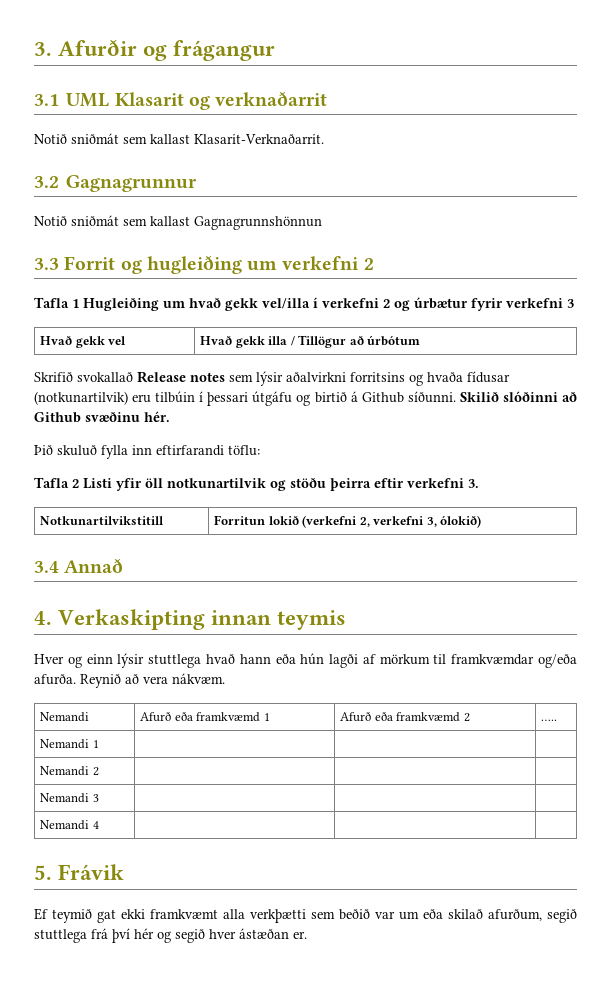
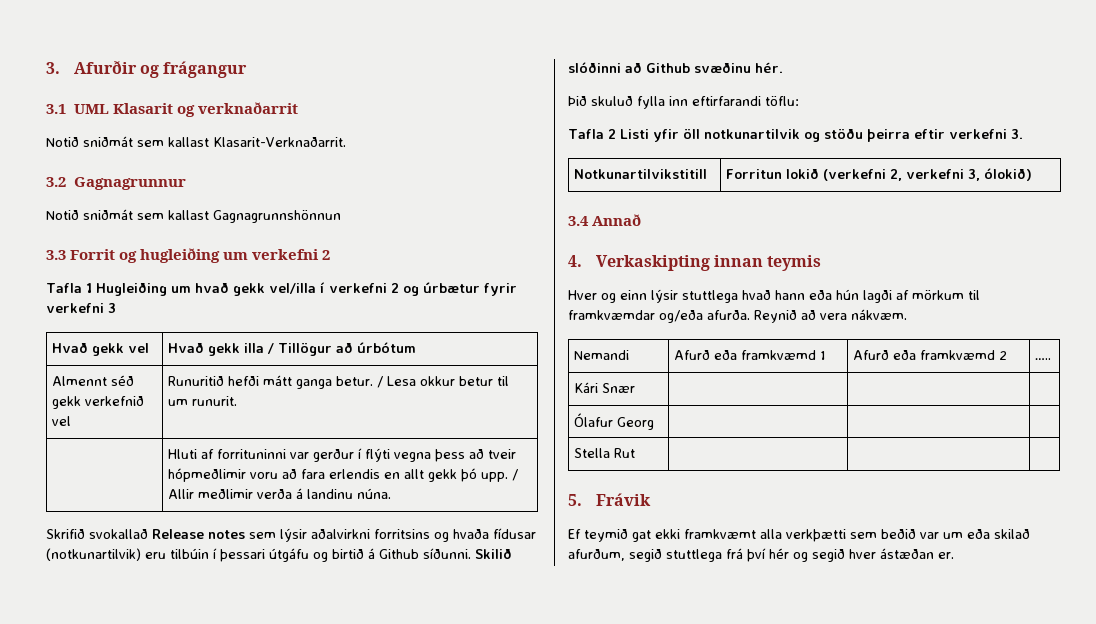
+ Almennt séð gekk verkefnið vel | Runuritið hefði mátt ganga betur. / Lesa okkur betur til um runurit.
+ | Hluti af forrituninni var gerður í flýti vegna þess að tveir hópmeðlimir voru að fara erlendis en allt gekk þó upp. / Allir meðlimir verða á landinu núna.
- Nemandi 1 | | |
- Nemandi 2 | | |
- Nemandi 3 | | |
- Nemandi 4 | | |
+ Kári Snær | | |
+ Ólafur Georg | | |
+ Stella Rut | | |

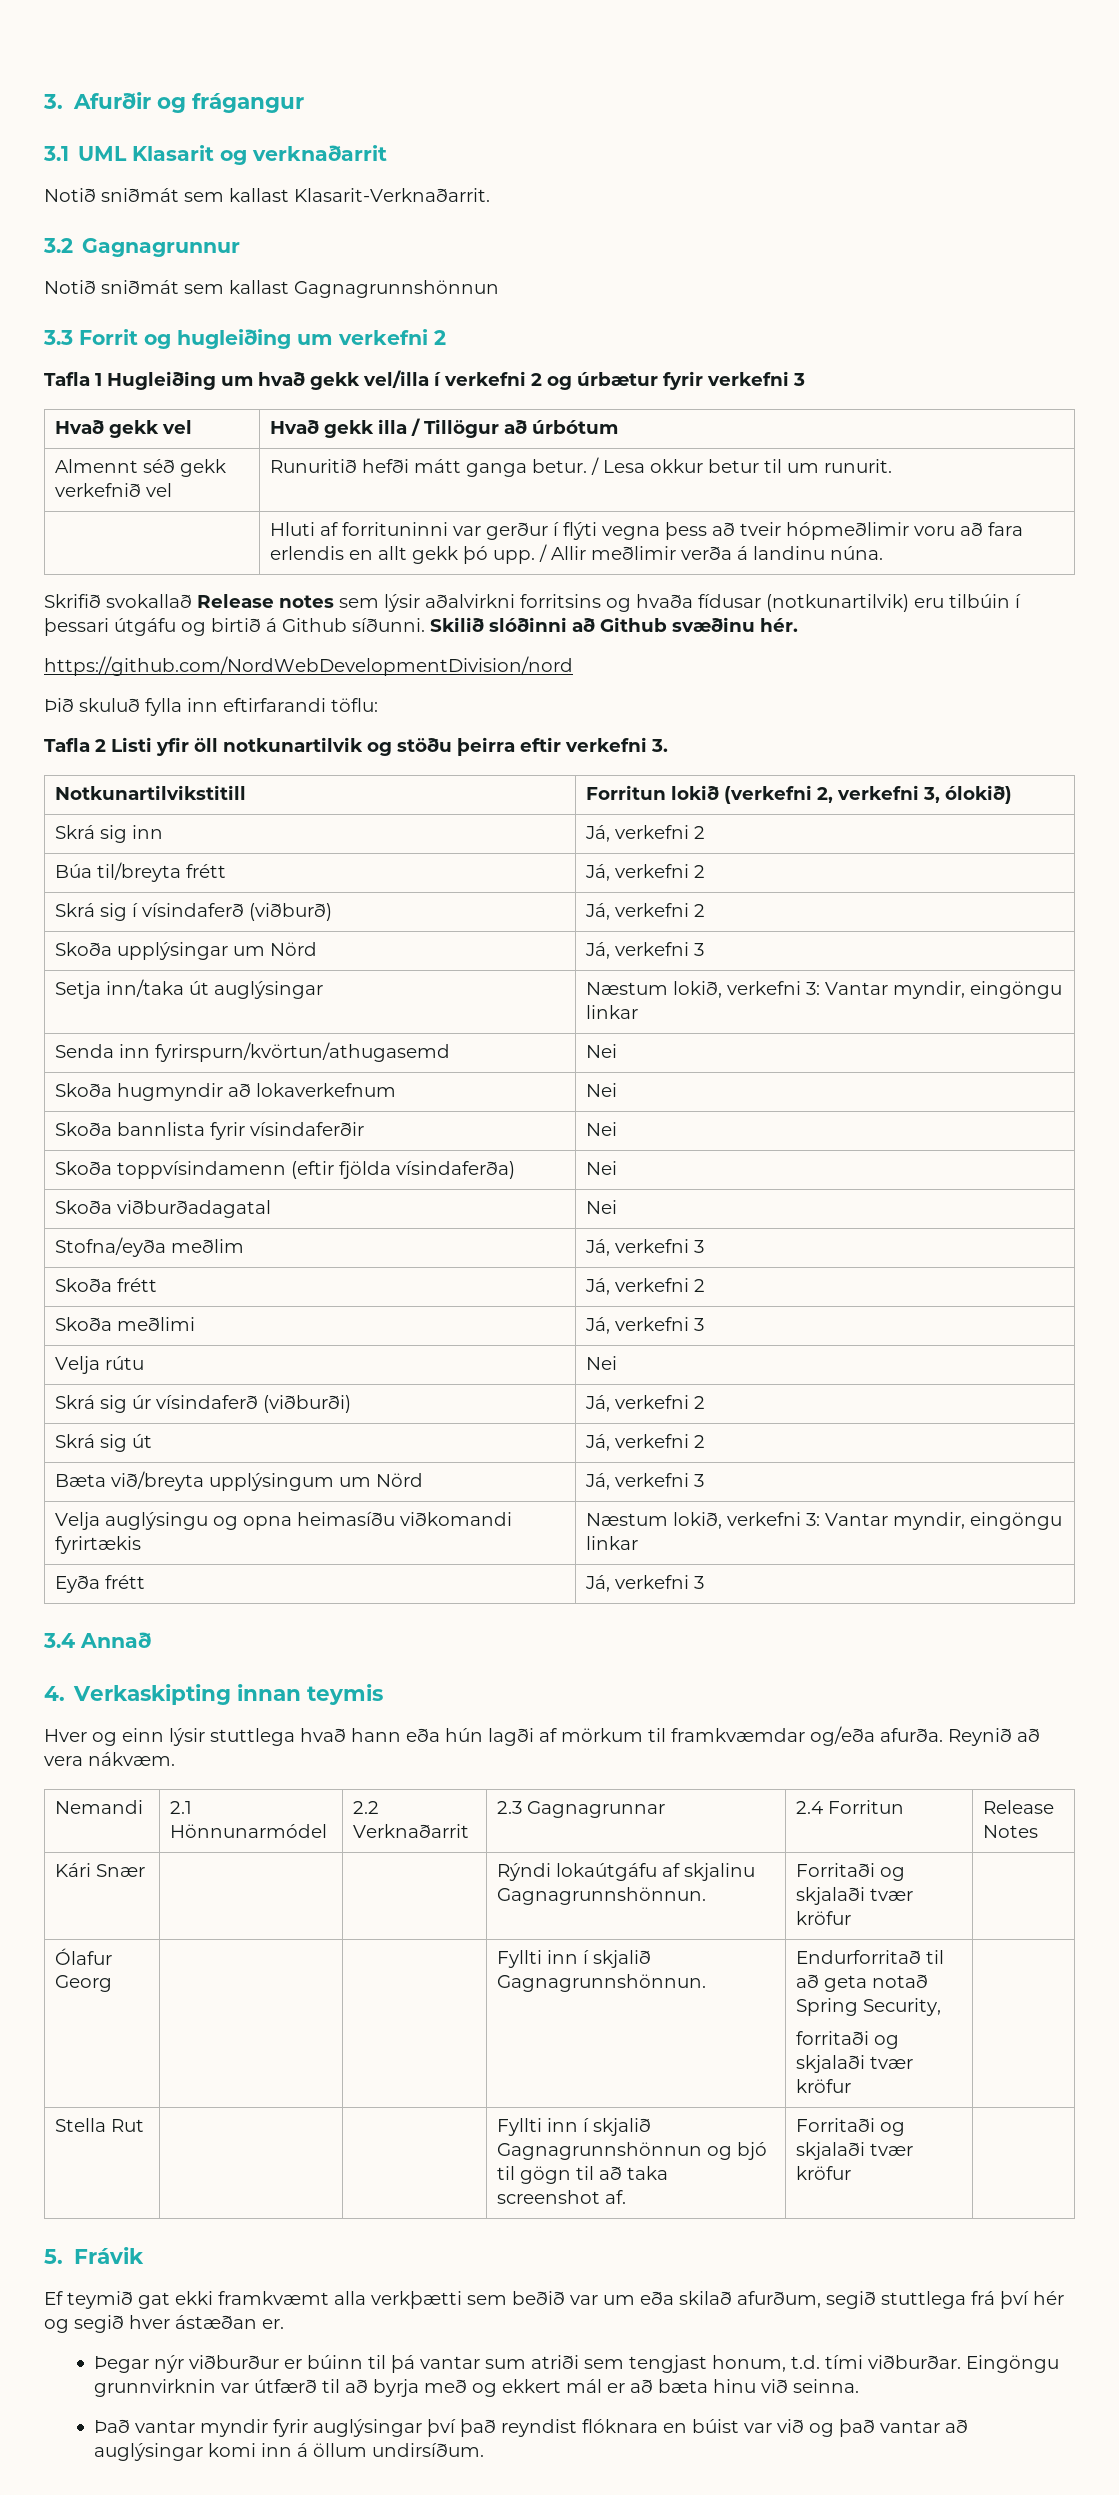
+ https://github.com/NordWebDevelopmentDivision/nord
+ Skrá sig inn | Já, verkefni 2
+ Búa til/breyta frétt | Já, verkefni 2
+ Skrá sig í vísindaferð (viðburð) | Já, verkefni 2
+ Skoða upplýsingar um Nörd | Já, verkefni 3
+ Setja inn/taka út auglýsingar | Næstum lokið, verkefni 3: Vantar myndir, eingöngu linkar
+ Senda inn fyrirspurn/kvörtun/athugasemd | Nei
+ Skoða hugmyndir að lokaverkefnum | Nei
+ Skoða bannlista fyrir vísindaferðir | Nei
+ Skoða toppvísindamenn (eftir fjölda vísindaferða) | Nei
+ Skoða viðburðadagatal | Nei
+ Stofna/eyða meðlim | Já, verkefni 3
+ Skoða frétt | Já, verkefni 2
+ Skoða meðlimi | Já, verkefni 3
+ Velja rútu | Nei
+ Skrá sig úr vísindaferð (viðburði) | Já, verkefni 2
+ Skrá sig út | Já, verkefni 2
+ Bæta við/breyta upplýsingum um Nörd | Já, verkefni 3
+ Velja auglýsingu og opna heimasíðu viðkomandi fyrirtækis | Næstum lokið, verkefni 3: Vantar myndir, eingöngu linkar
+ Eyða frétt | Já, verkefni 3
- Nemandi | Afurð eða framkvæmd 1 | Afurð eða framkvæmd 2 | …..
- Kári Snær | | |
- Ólafur Georg | | |
- Stella Rut | | |
+ Nemandi | 2.1 Hönnunarmódel | 2.2 Verknaðarrit | 2.3 Gagnagrunnar | 2.4 Forritun | Release Notes
+ Kári Snær | | | Rýndi lokaútgáfu af skjalinu Gagnagrunnshönnun. | Forritaði og skjalaði tvær kröfur |
+ Ólafur Georg | | | Fyllti inn í skjalið Gagnagrunnshönnun. | Endurforritað til að geta notað Spring Security,
+ forritaði og skjalaði tvær kröfur |
+ Stella Rut | | | Fyllti inn í skjalið Gagnagrunnshönnun og bjó til gögn til að taka screenshot af. | Forritaði og skjalaði tvær kröfur |
+ Þegar nýr viðburður er búinn til þá vantar sum atriði sem tengjast honum, t.d. tími viðburðar. Eingöngu grunnvirknin var útfærð til að byrja með og ekkert mál er að bæta hinu við seinna.
+ Það vantar myndir fyrir auglýsingar því það reyndist flóknara en búist var við og það vantar að auglýsingar komi inn á öllum undirsíðum.

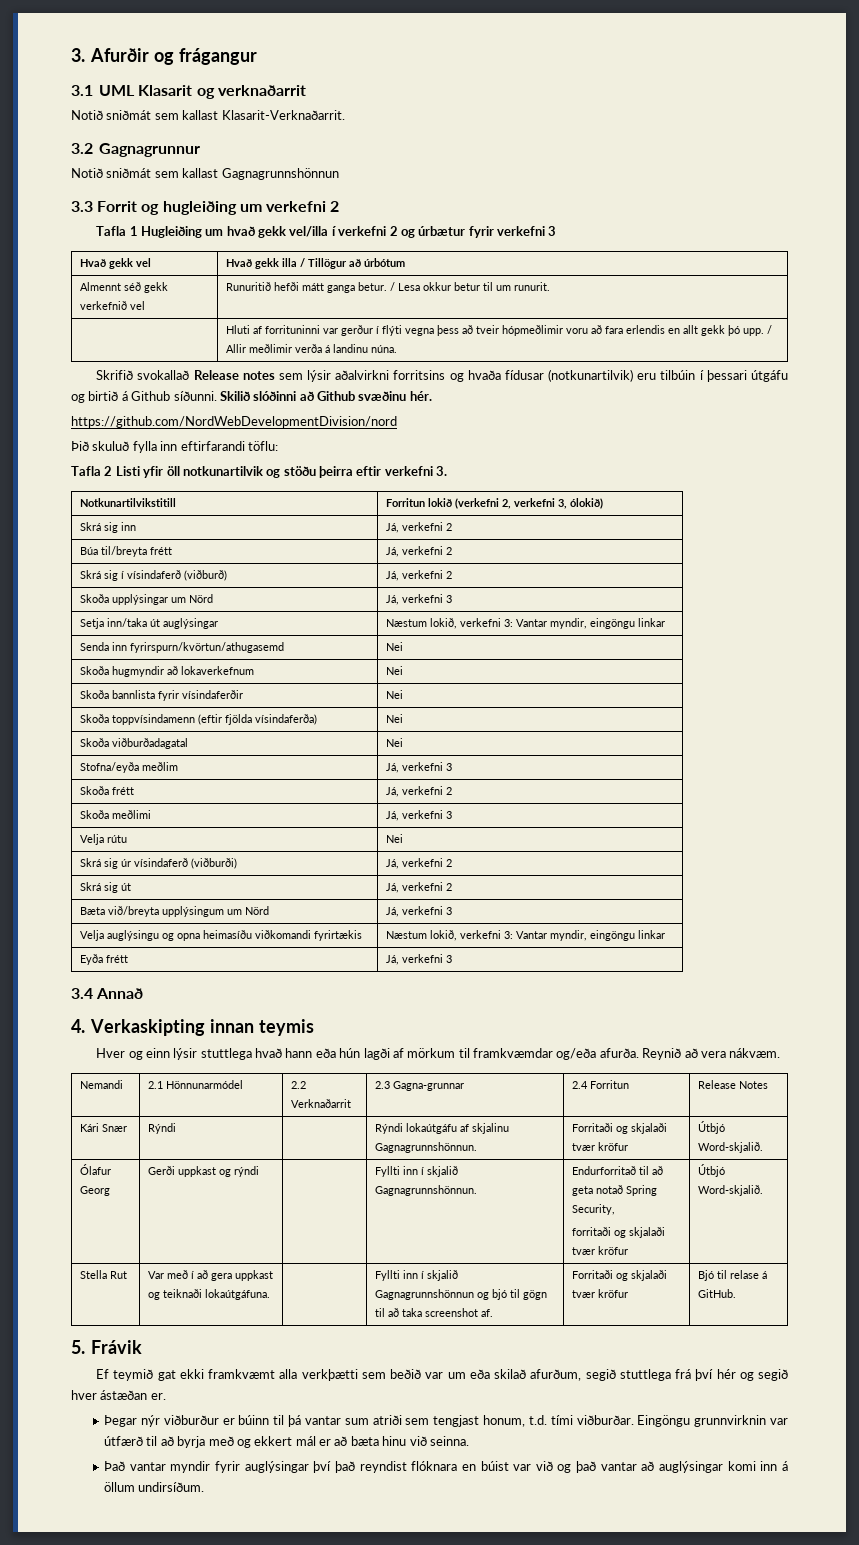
- Nemandi | 2.1 Hönnunarmódel | 2.2 Verknaðarrit | 2.3 Gagnagrunnar | 2.4 Forritun | Release Notes
+ Nemandi | 2.1 Hönnunarmódel | 2.2 Verknaðarrit | 2.3 Gagna-grunnar | 2.4 Forritun | Release Notes
- Kári Snær | | | Rýndi lokaútgáfu af skjalinu Gagnagrunnshönnun. | Forritaði og skjalaði tvær kröfur |
+ Kári Snær | Rýndi | | Rýndi lokaútgáfu af skjalinu Gagnagrunnshönnun. | Forritaði og skjalaði tvær kröfur | Útbjó Word-skjalið.
- Ólafur Georg | | | Fyllti inn í skjalið Gagnagrunnshönnun. | Endurforritað til að geta notað Spring Security,
- forritaði og skjalaði tvær kröfur |
+ Ólafur Georg | Gerði uppkast og rýndi | | Fyllti inn í skjalið Gagnagrunnshönnun. | Endurforritað til að geta notað Spring Security,
+ forritaði og skjalaði tvær kröfur | Útbjó Word-skjalið.
- Stella Rut | | | Fyllti inn í skjalið Gagnagrunnshönnun og bjó til gögn til að taka screenshot af. | Forritaði og skjalaði tvær kröfur |
+ Stella Rut | Var með í að gera uppkast og teiknaði lokaútgáfuna. | | Fyllti inn í skjalið Gagnagrunnshönnun og bjó til gögn til að taka screenshot af. | Forritaði og skjalaði tvær kröfur | Bjó til relase á GitHub.

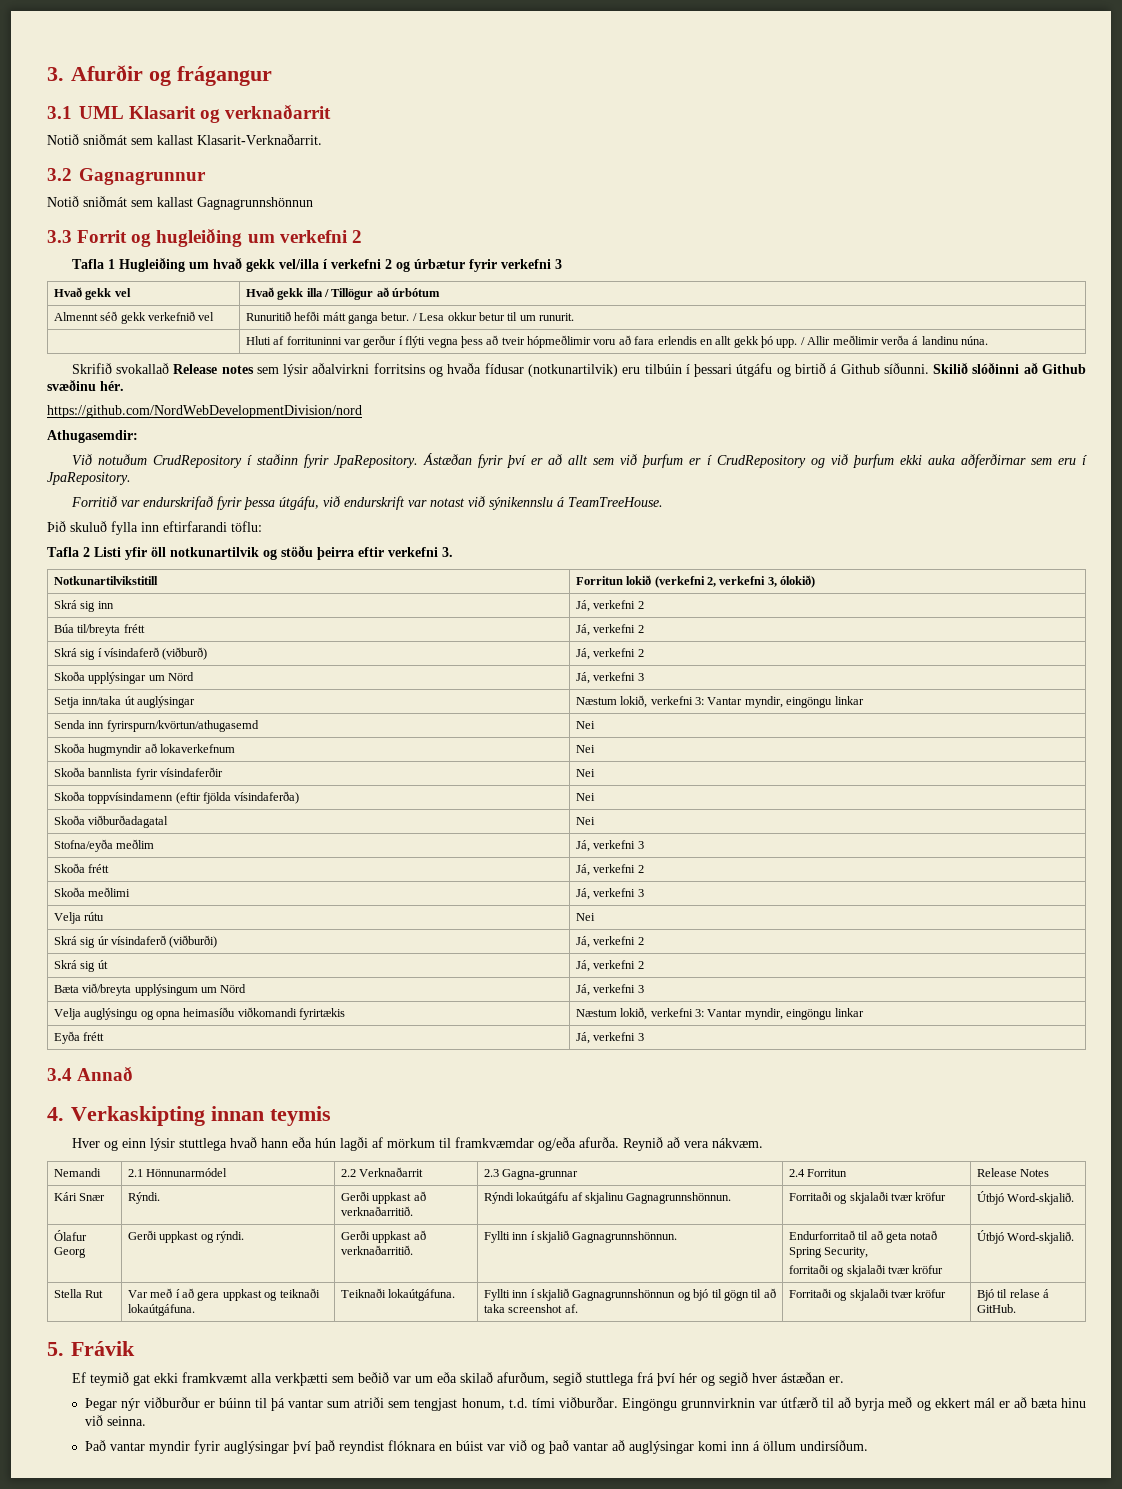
+ Athugasemdir:
+ Við notuðum CrudRepository í staðinn fyrir JpaRepository. Ástæðan fyrir því er að allt sem við þurfum er í CrudRepository og við þurfum ekki auka aðferðirnar sem eru í JpaRepository.
+ Forritið var endurskrifað fyrir þessa útgáfu, við endurskrift var notast við sýnikennslu á TeamTreeHouse.
- Kári Snær | Rýndi | | Rýndi lokaútgáfu af skjalinu Gagnagrunnshönnun. | Forritaði og skjalaði tvær kröfur | Útbjó Word-skjalið.
+ Kári Snær | Rýndi. | Gerði uppkast að verknaðarritið. | Rýndi lokaútgáfu af skjalinu Gagnagrunnshönnun. | Forritaði og skjalaði tvær kröfur | Útbjó Word-skjalið.
- Ólafur Georg | Gerði uppkast og rýndi | | Fyllti inn í skjalið Gagnagrunnshönnun. | Endurforritað til að geta notað Spring Security,
+ Ólafur Georg | Gerði uppkast og rýndi. | Gerði uppkast að verknaðarritið. | Fyllti inn í skjalið Gagnagrunnshönnun. | Endurforritað til að geta notað Spring Security,
- Stella Rut | Var með í að gera uppkast og teiknaði lokaútgáfuna. | | Fyllti inn í skjalið Gagnagrunnshönnun og bjó til gögn til að taka screenshot af. | Forritaði og skjalaði tvær kröfur | Bjó til relase á GitHub.
+ Stella Rut | Var með í að gera uppkast og teiknaði lokaútgáfuna. | Teiknaði lokaútgáfuna. | Fyllti inn í skjalið Gagnagrunnshönnun og bjó til gögn til að taka screenshot af. | Forritaði og skjalaði tvær kröfur | Bjó til relase á GitHub.

